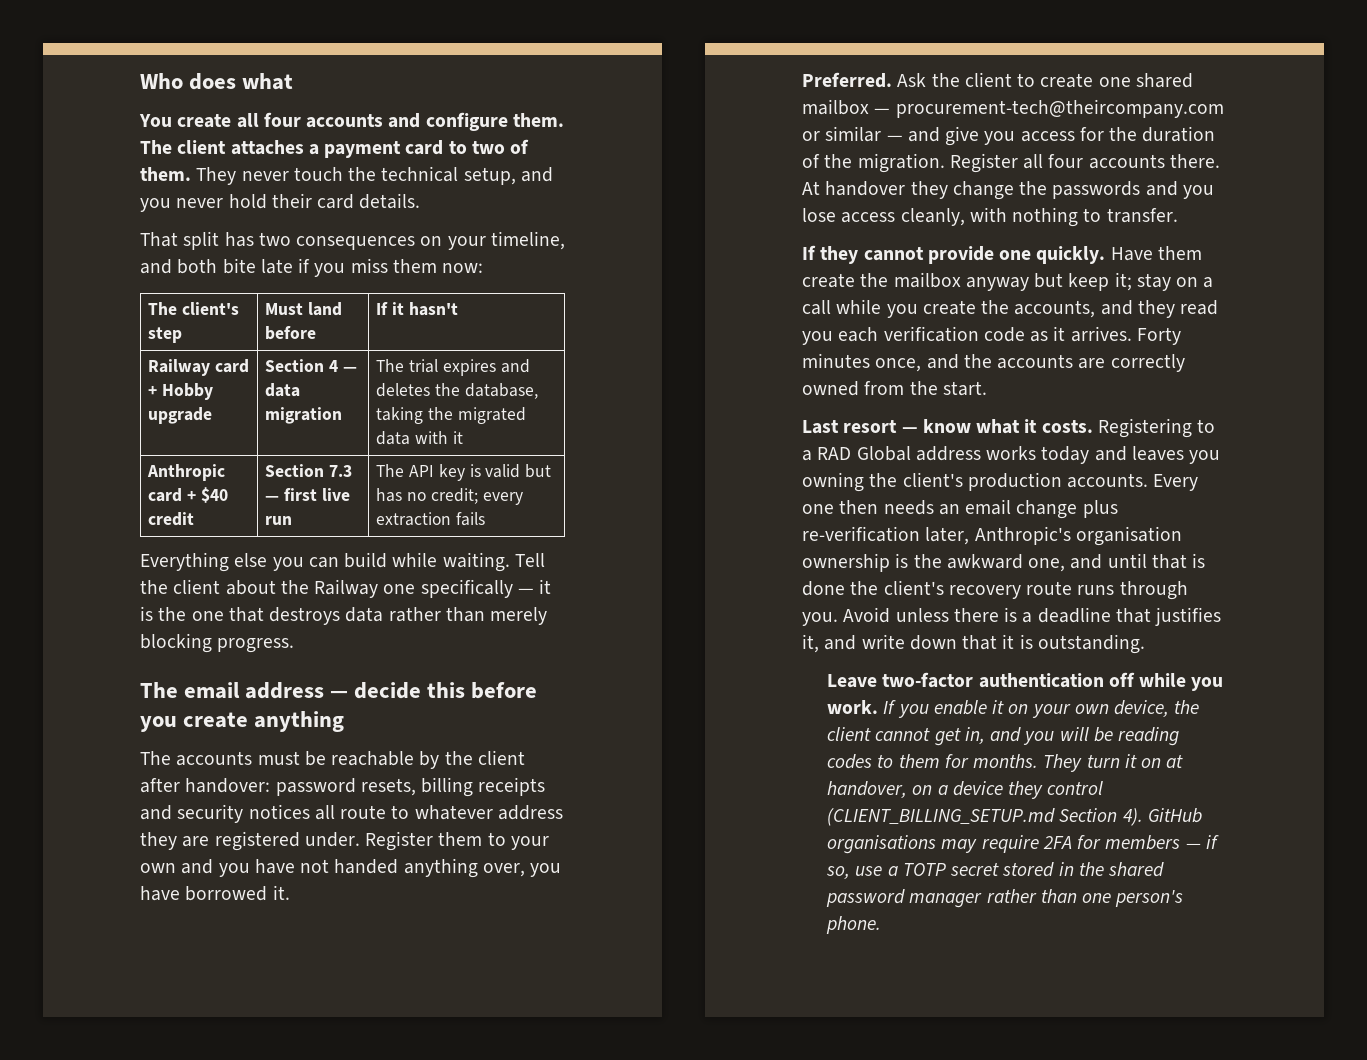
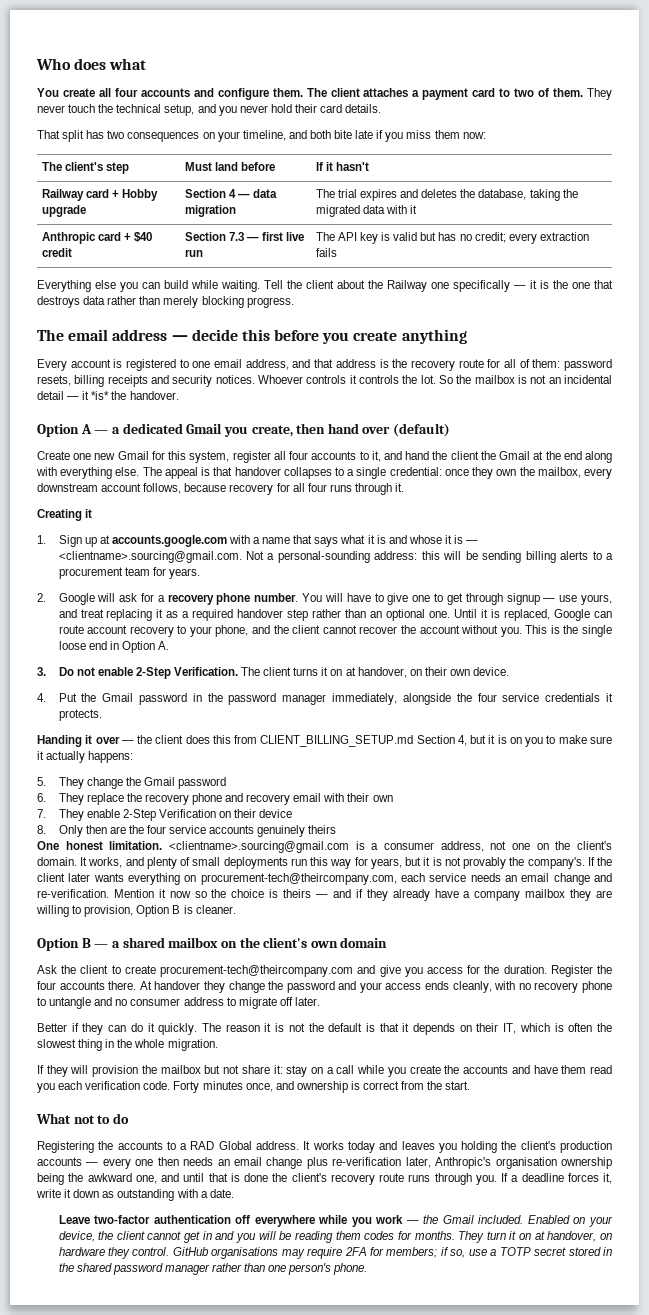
- The accounts must be reachable by the client after handover: password resets, billing receipts and security notices all route to whatever address they are registered under. Register them to your own and you have not handed anything over, you have borrowed it.
- Preferred. Ask the client to create one shared mailbox — procurement-tech@theircompany.com or similar — and give you access for the duration of the migration. Register all four accounts there.
+ Every account is registered to one email address, and that address is the recovery route for all of them: password resets, billing receipts and security notices. Whoever controls it controls the lot. So the mailbox is not an incidental detail — it *is* the handover.
+ Option A — a dedicated Gmail you create, then hand over (default)
+ Create one new Gmail for this system, register all four accounts to it, and hand the client the Gmail at the end along with everything else. The appeal is that handover collapses to a single credential: once they own the mailbox, every downstream account follows, because recovery for all four runs through it.
+ Creating it
+ 1. Sign up at accounts.google.com with a name that says what it is and whose it is — <clientname>.sourcing@gmail.com. Not a personal-sounding address: this will be sending billing alerts to a procurement team for years.
+ 2. Google will ask for a recovery phone number. You will have to give one to get through signup — use yours, and treat replacing it as a required handover step rather than an optional one. Until it is replaced, Google can route account recovery to your phone, and the client cannot recover the account without you. This is the single loose end in Option A.
+ 3. Do not enable 2-Step Verification. The client turns it on at handover, on their own device.
+ 4. Put the Gmail password in the password manager immediately, alongside the four service credentials it protects.
+ Handing it over — the client does this from CLIENT_BILLING_SETUP.md Section 4, but it is on you to make sure it actually happens:
+ 5. They change the Gmail password
+ 6. They replace the recovery phone and recovery email with their own
+ 7. They enable 2-Step Verification on their device
+ 8. Only then are the four service accounts genuinely theirs
+ One honest limitation. <clientname>.sourcing@gmail.com is a consumer address, not one on the client's domain. It works, and plenty of small deployments run this way for years, but it is not provably the company's. If the client later wants everything on procurement-tech@theircompany.com, each service needs an email change and re-verification. Mention it now so the choice is theirs — and if they already have a company mailbox they are willing to provision, Option B is cleaner.
+ Option B — a shared mailbox on the client's own domain
+ Ask the client to create procurement-tech@theircompany.com and give you access for the duration. Register the four accounts there.
- At handover they change the passwords and you lose access cleanly, with nothing to transfer.
- If they cannot provide one quickly. Have them create the mailbox anyway but keep it; stay on a call while you create the accounts, and they read you each verification code as it arrives. Forty minutes once, and the accounts are correctly owned from the start.
- Last resort — know what it costs. Registering to a RAD Global address works today and leaves you owning the client's production accounts. Every one then needs an email change plus re-verification later, Anthropic's organisation ownership is the awkward one, and until that is done the client's recovery route runs through you.
+ At handover they change the password and your access ends cleanly, with no recovery phone to untangle and no consumer address to migrate off later.
+ Better if they can do it quickly. The reason it is not the default is that it depends on their IT, which is often the slowest thing in the whole migration.
+ If they will provision the mailbox but not share it: stay on a call while you create the accounts and have them read you each verification code. Forty minutes once, and ownership is correct from the start.
+ What not to do
+ Registering the accounts to a RAD Global address. It works today and leaves you holding the client's production accounts — every one then needs an email change plus re-verification later, Anthropic's organisation ownership being the awkward one, and until that is done the client's recovery route runs through you.
- Avoid unless there is a deadline that justifies it, and write down that it is outstanding.
+ If a deadline forces it, write it down as outstanding with a date.
- Leave two-factor authentication off while you work. If you enable it on your own device, the client cannot get in, and you will be reading codes to them for months.
+ Leave two-factor authentication off everywhere while you work — the Gmail included. Enabled on your device, the client cannot get in and you will be reading them codes for months.
- They turn it on at handover, on a device they control (CLIENT_BILLING_SETUP.md Section 4).
+ They turn it on at handover, on hardware they control.
- GitHub organisations may require 2FA for members — if so, use a TOTP secret stored in the shared password manager rather than one person's phone.
+ GitHub organisations may require 2FA for members; if so, use a TOTP secret stored in the shared password manager rather than one person's phone.

